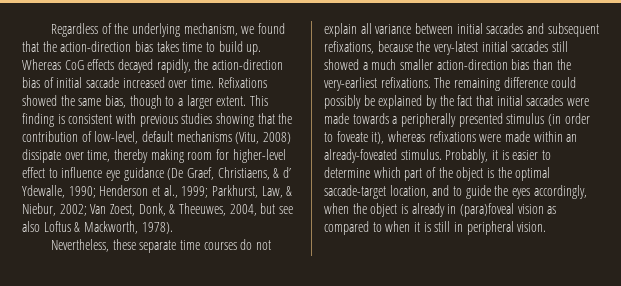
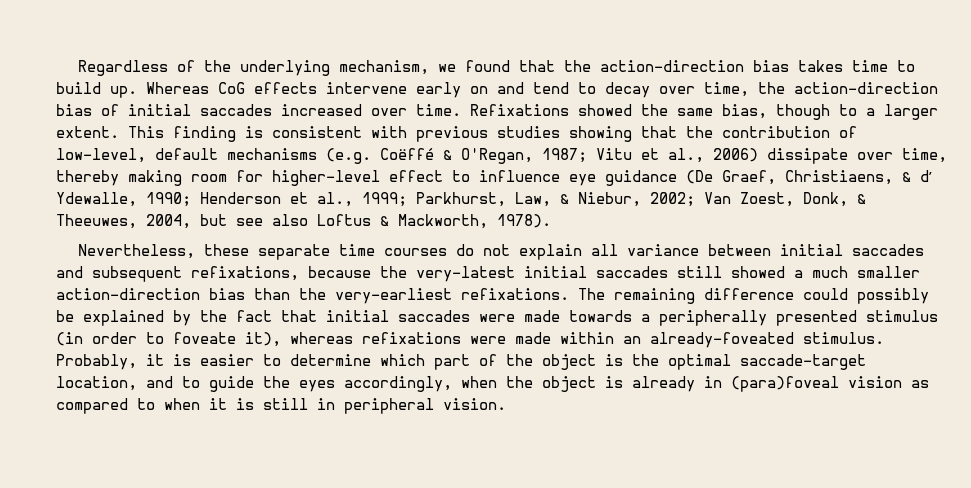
- Whereas CoG effects decayed rapidly, the action-direction bias of initial saccade increased over time.
+ Whereas CoG effects intervene early on and tend to decay over time, the action-direction bias of initial saccades increased over time.
- This finding is consistent with previous studies showing that the contribution of low-level, default mechanisms (Vitu, 2008) dissipate over time, thereby making room for higher-level effect to influence eye guidance (De Graef, Christiaens, & d’ Ydewalle, 1990; Henderson et al., 1999; Parkhurst, Law, & Niebur, 2002; Van Zoest, Donk, & Theeuwes, 2004, but see also Loftus & Mackworth, 1978).
+ This finding is consistent with previous studies showing that the contribution of low-level, default mechanisms (e.g. Coëffé & O'Regan, 1987; Vitu et al., 2006) dissipate over time, thereby making room for higher-level effect to influence eye guidance (De Graef, Christiaens, & d’ Ydewalle, 1990; Henderson et al., 1999; Parkhurst, Law, & Niebur, 2002; Van Zoest, Donk, & Theeuwes, 2004, but see also Loftus & Mackworth, 1978).

